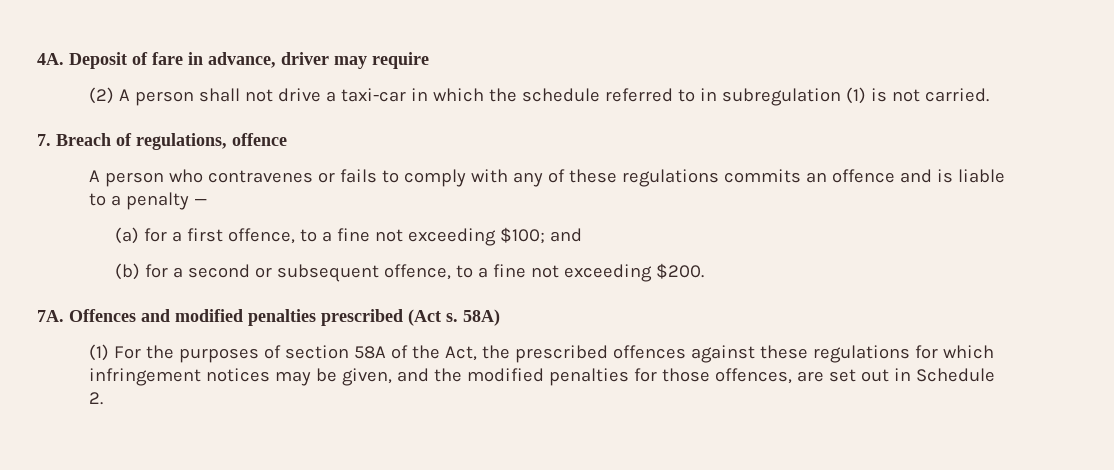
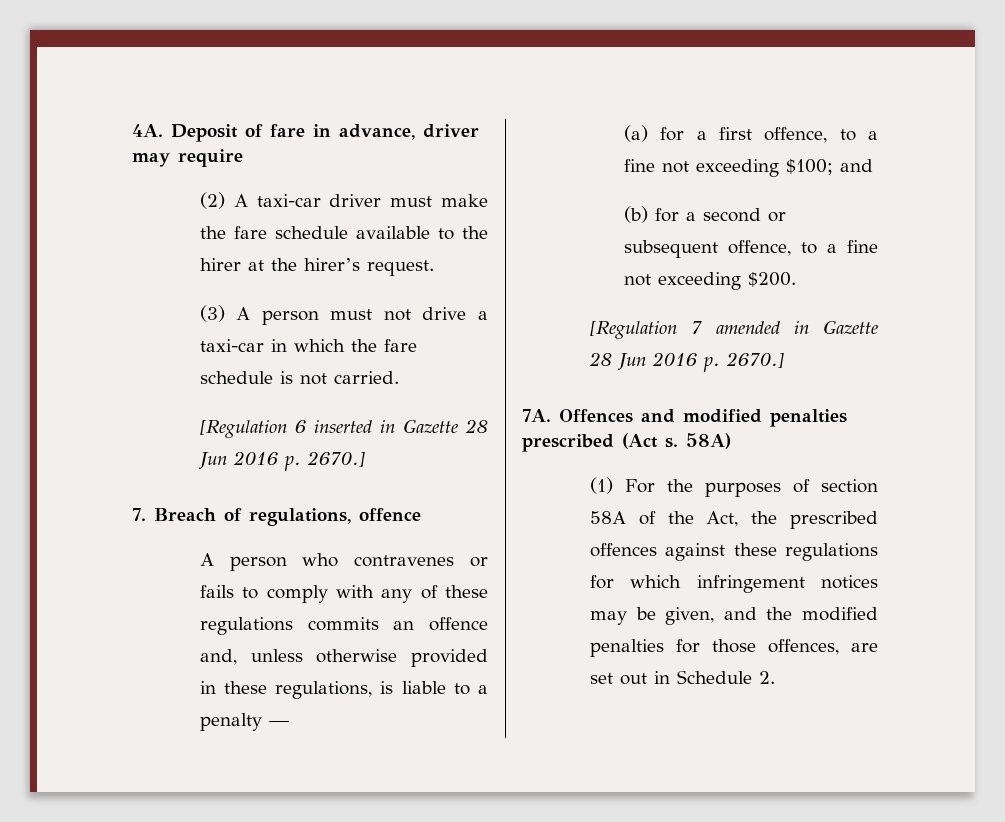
- (2) A person shall not drive a taxi-car in which the schedule referred to in subregulation (1) is not carried.
+ (2) A taxi-car driver must make the fare schedule available to the hirer at the hirer’s request.
+ (3) A person must not drive a taxi-car in which the fare schedule is not carried.
+ [Regulation 6 inserted in Gazette 28 Jun 2016 p. 2670.]
- A person who contravenes or fails to comply with any of these regulations commits an offence and is liable to a penalty —
+ A person who contravenes or fails to comply with any of these regulations commits an offence and, unless otherwise provided in these regulations, is liable to a penalty —
+ [Regulation 7 amended in Gazette 28 Jun 2016 p. 2670.]

